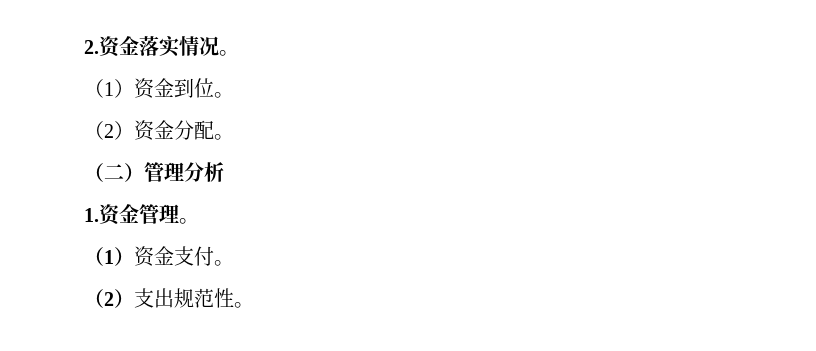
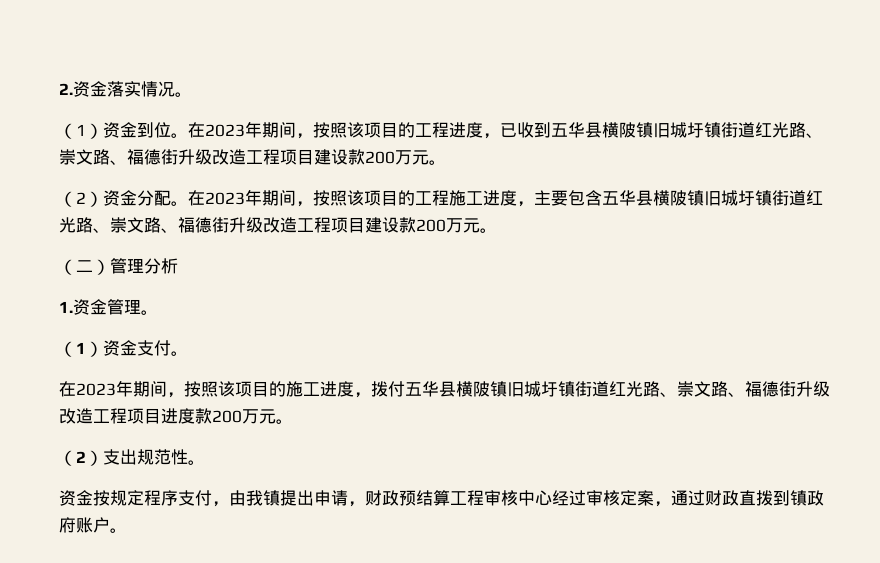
+ 在2023年期间，按照该项目的工程进度，已收到五华县横陂镇旧城圩镇街道红光路、崇文路、福德街升级改造工程项目建设款200万元。
+ 在2023年期间，按照该项目的工程施工进度，主要包含五华县横陂镇旧城圩镇街道红光路、崇文路、福德街升级改造工程项目建设款200万元。
+ 在2023年期间，按照该项目的施工进度，拨付五华县横陂镇旧城圩镇街道红光路、崇文路、福德街升级改造工程项目进度款200万元。
+ 资金按规定程序支付，由我镇提出申请，财政预结算工程审核中心经过审核定案，通过财政直拨到镇政府账户。

